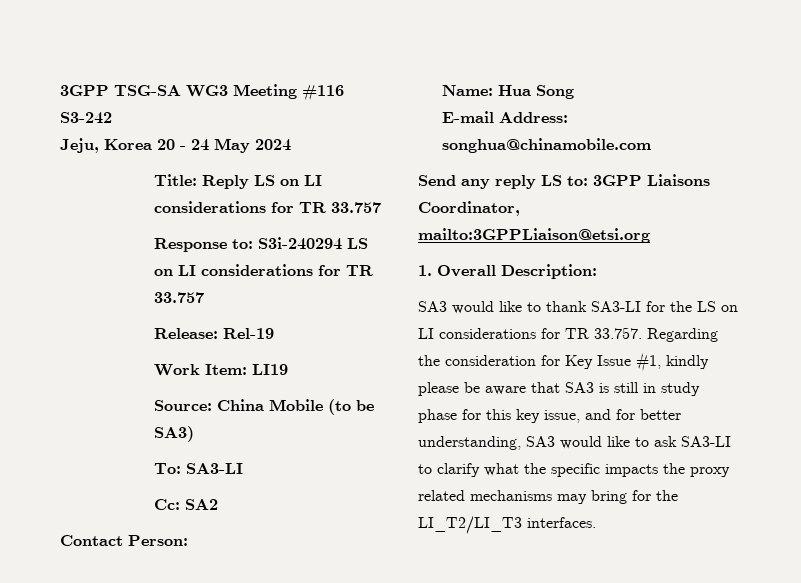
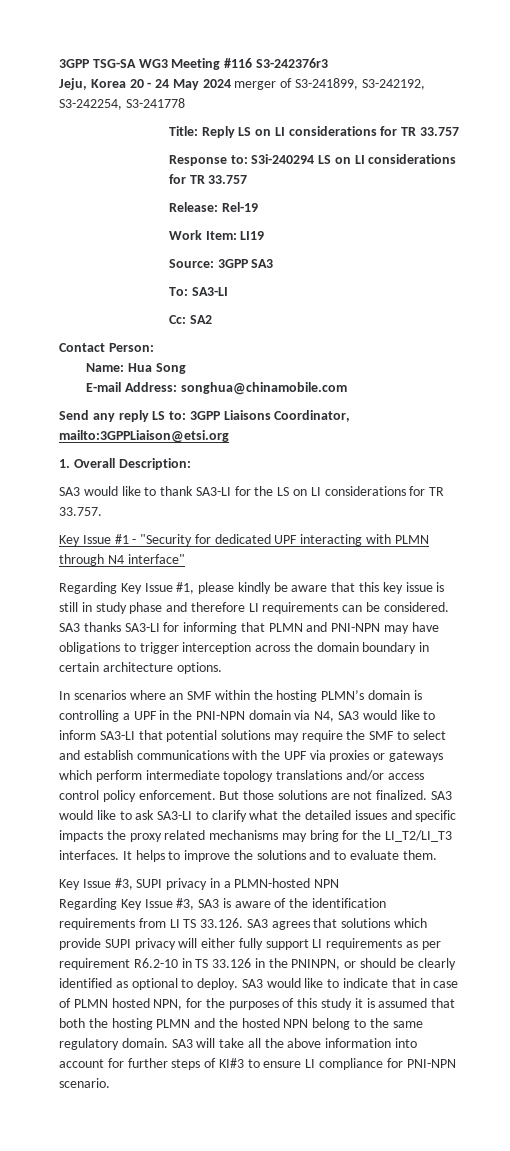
- 3GPP TSG-SA WG3 Meeting #116 S3-242
+ 3GPP TSG-SA WG3 Meeting #116 S3-242376r3
- Jeju, Korea 20 - 24 May 2024
+ Jeju, Korea 20 - 24 May 2024 merger of S3-241899, S3-242192, S3-242254, S3-241778
- Source: China Mobile (to be SA3)
+ Source: 3GPP SA3
- SA3 would like to thank SA3-LI for the LS on LI considerations for TR 33.757. Regarding the consideration for Key Issue #1, kindly please be aware that SA3 is still in study phase for this key issue, and for better understanding, SA3 would like to ask SA3-LI to clarify what the specific impacts the proxy related mechanisms may bring for the LI_T2/LI_T3 interfaces.
+ SA3 would like to thank SA3-LI for the LS on LI considerations for TR 33.757.
+ Key Issue #1 - "Security for dedicated UPF interacting with PLMN through N4 interface"
+ Regarding Key Issue #1, please kindly be aware that this key issue is still in study phase and therefore LI requirements can be considered. SA3 thanks SA3-LI for informing that PLMN and PNI-NPN may have obligations to trigger interception across the domain boundary in certain architecture options.
+ In scenarios where an SMF within the hosting PLMN’s domain is controlling a UPF in the PNI-NPN domain via N4, SA3 would like to inform SA3-LI that potential solutions may require the SMF to select and establish communications with the UPF via proxies or gateways which perform intermediate topology translations and/or access control policy enforcement. But those solutions are not finalized. SA3 would like to ask SA3-LI to clarify what the detailed issues and specific impacts the proxy related mechanisms may bring for the LI_T2/LI_T3 interfaces.
+ It helps to improve the solutions and to evaluate them.
+ Key Issue #3, SUPI privacy in a PLMN-hosted NPN
+ Regarding Key Issue #3, SA3 is aware of the identification requirements from LI TS 33.126. SA3 agrees that solutions which provide SUPI privacy will either fully support LI requirements as per requirement R6.2-10 in TS 33.126 in the PNINPN, or should be clearly identified as optional to deploy. SA3 would like to indicate that in case of PLMN hosted NPN, for the purposes of this study it is assumed that both the hosting PLMN and the hosted NPN belong to the same regulatory domain. SA3 will take all the above information into account for further steps of KI#3 to ensure LI compliance for PNI-NPN scenario.

